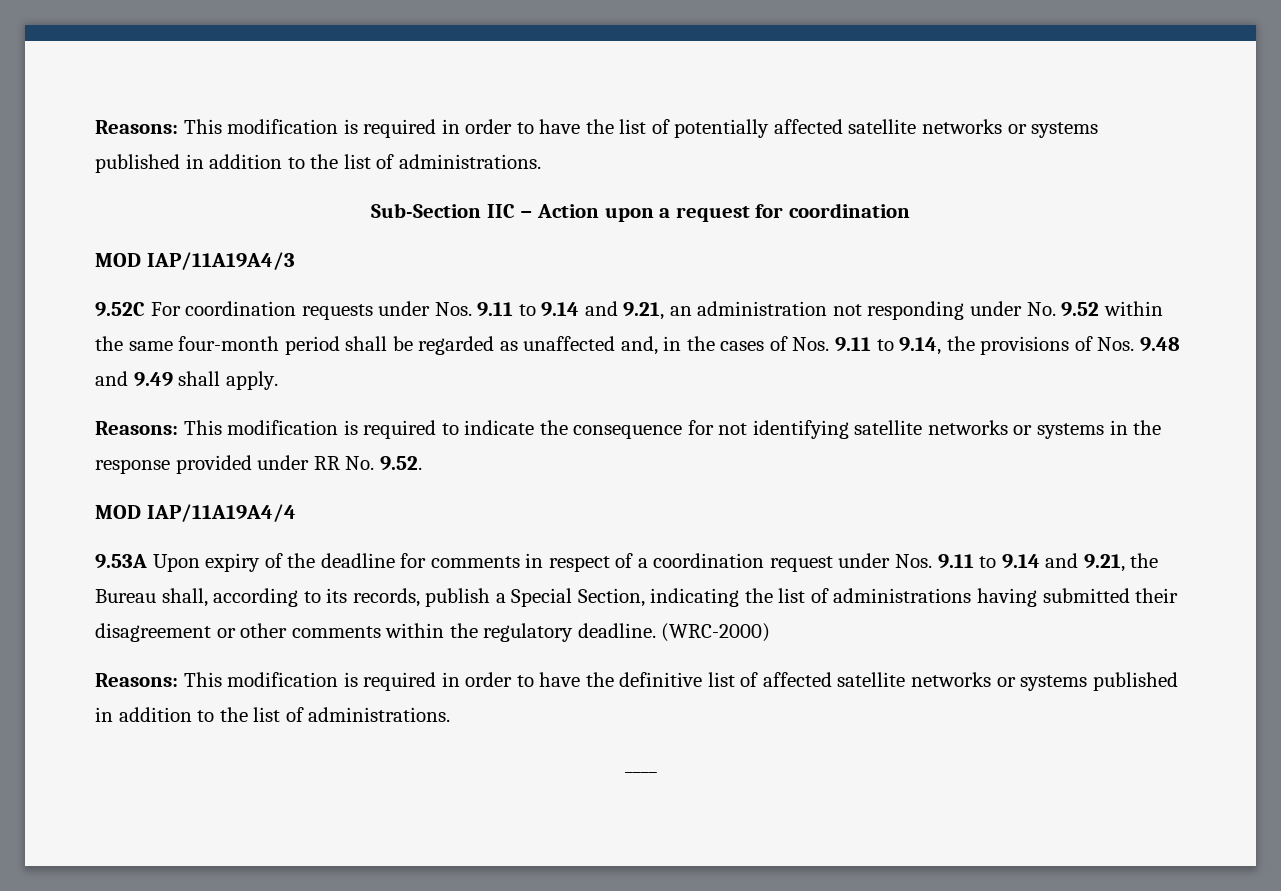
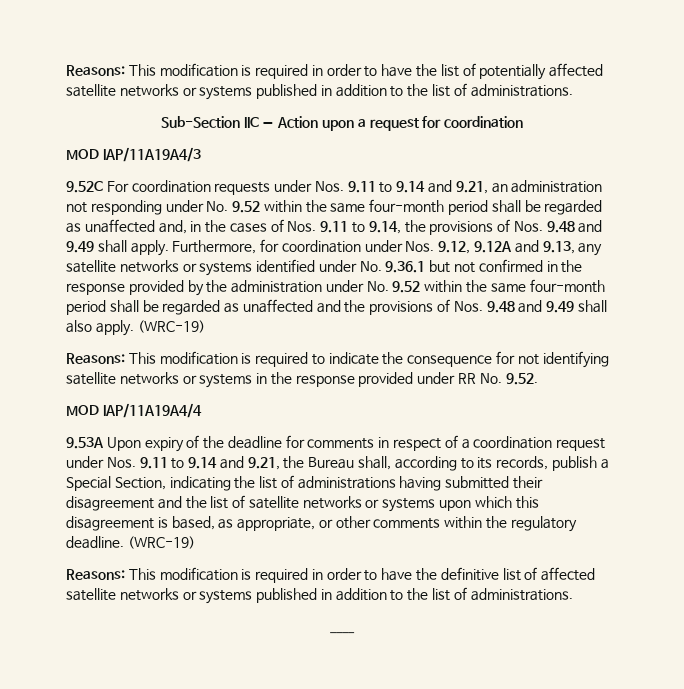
+ Furthermore, for coordination under Nos. 9.12, 9.12A and 9.13, any satellite networks or systems identified under No. 9.36.1 but not confirmed in the response provided by the administration under No. 9.52 within the same four-month period shall be regarded as unaffected and the provisions of Nos. 9.48 and 9.49 shall also apply. (WRC-19)
- 9.53A Upon expiry of the deadline for comments in respect of a coordination request under Nos. 9.11 to 9.14 and 9.21, the Bureau shall, according to its records, publish a Special Section, indicating the list of administrations having submitted their disagreement or other comments within the regulatory deadline. (WRC-2000)
+ 9.53A Upon expiry of the deadline for comments in respect of a coordination request under Nos. 9.11 to 9.14 and 9.21, the Bureau shall, according to its records, publish a Special Section, indicating the list of administrations having submitted their disagreement and the list of satellite networks or systems upon which this disagreement is based, as appropriate, or other comments within the regulatory deadline. (WRC-19)

